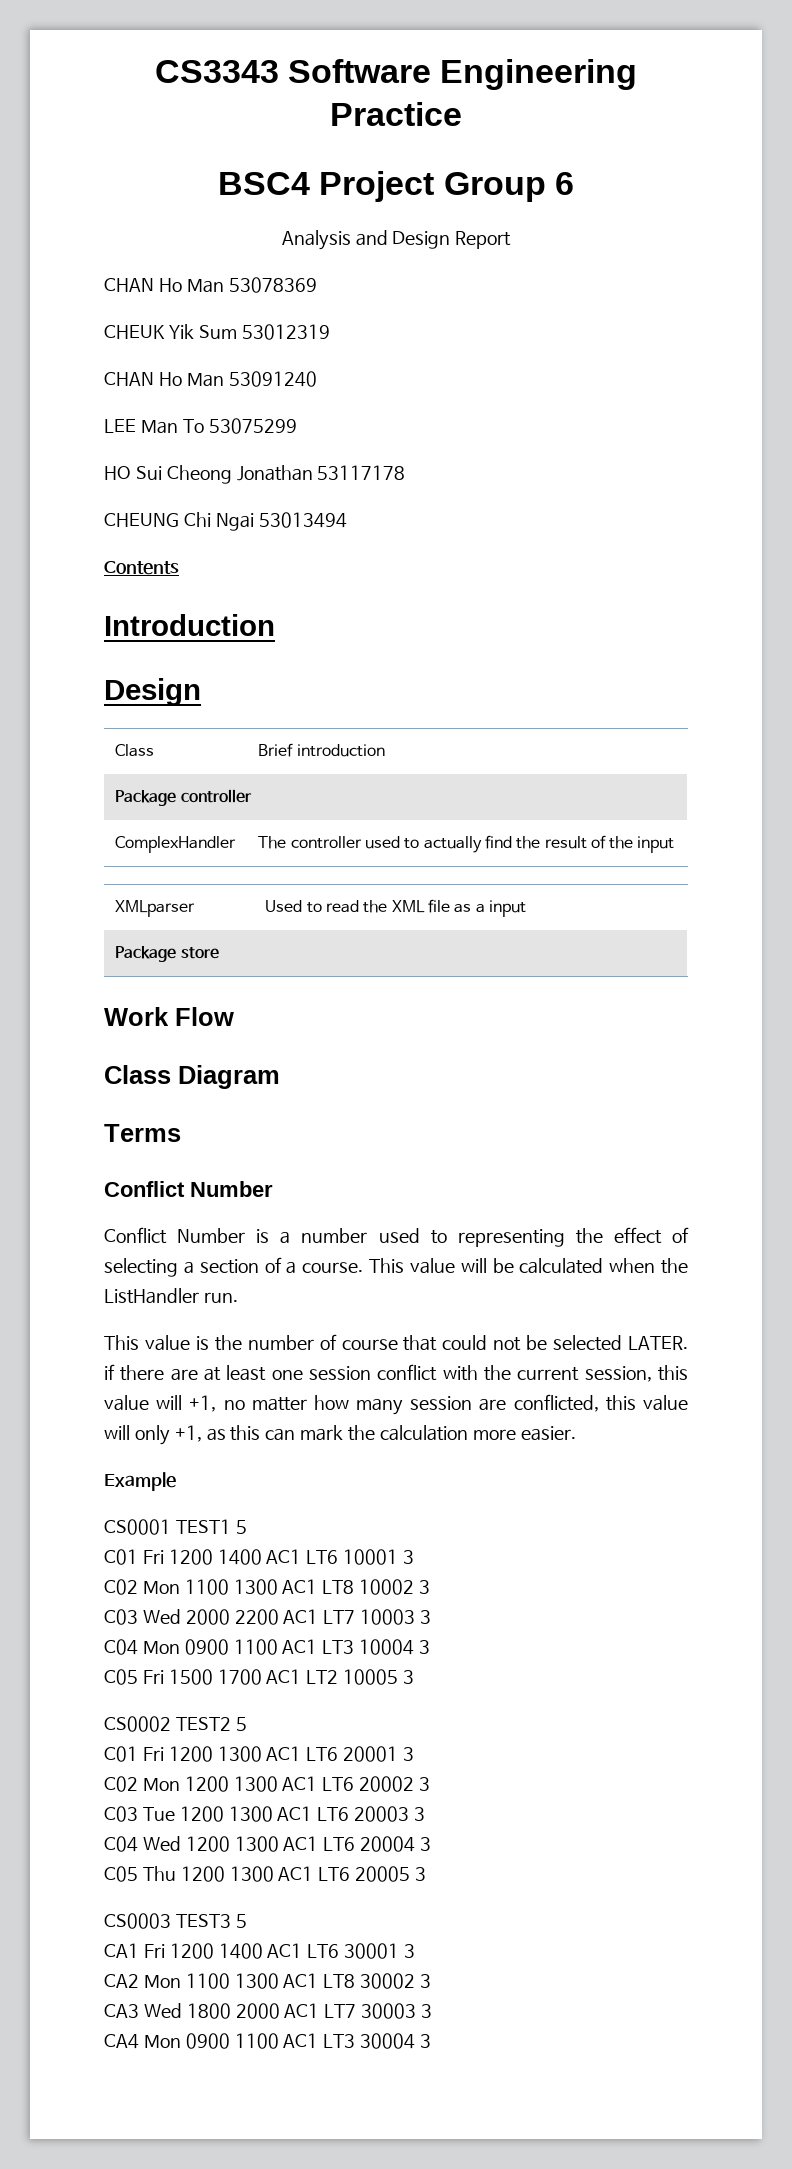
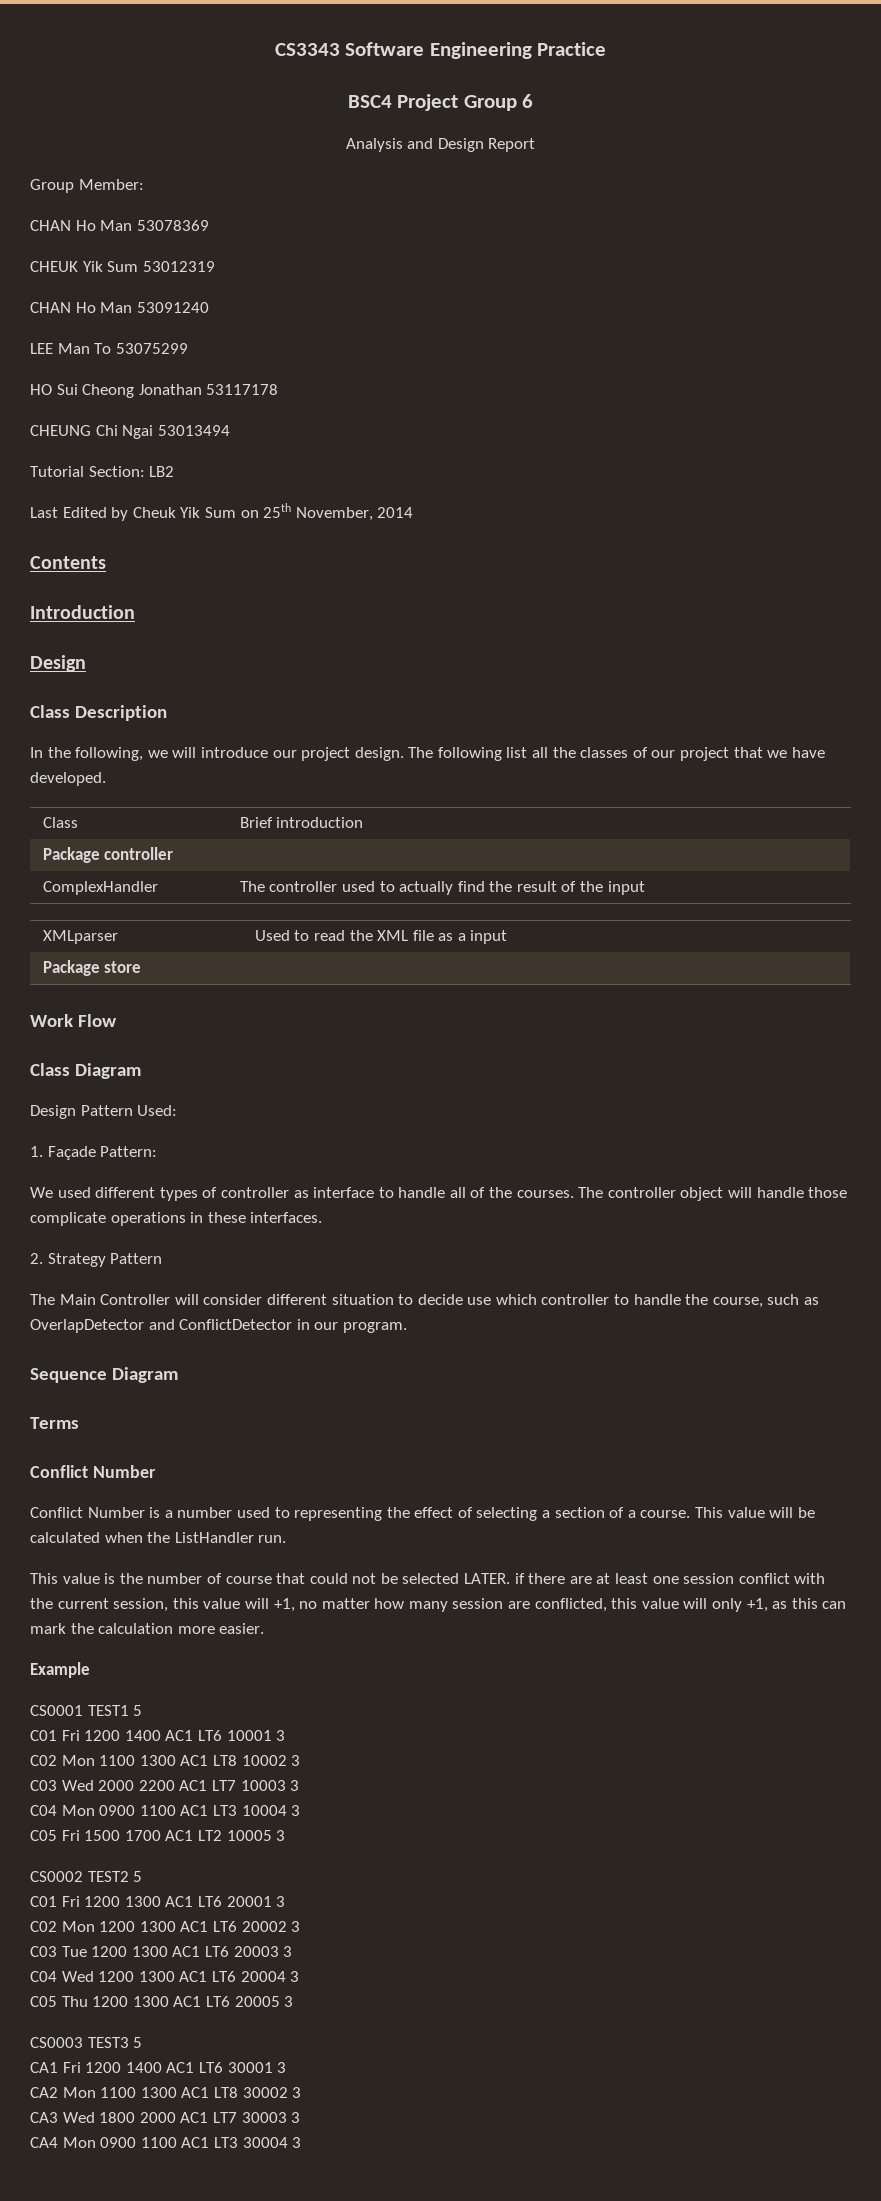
+ Group Member:
+ Tutorial Section: LB2
+ Last Edited by Cheuk Yik Sum on 25th November, 2014
  Contents
  Introduction
  Design
+ Class Description
+ In the following, we will introduce our project design. The following list all the classes of our project that we have developed.
+ Design Pattern Used:
+ 1. Façade Pattern:
+ We used different types of controller as interface to handle all of the courses. The controller object will handle those complicate operations in these interfaces.
+ 2. Strategy Pattern
+ The Main Controller will consider different situation to decide use which controller to handle the course, such as OverlapDetector and ConflictDetector in our program.
+ Sequence Diagram

